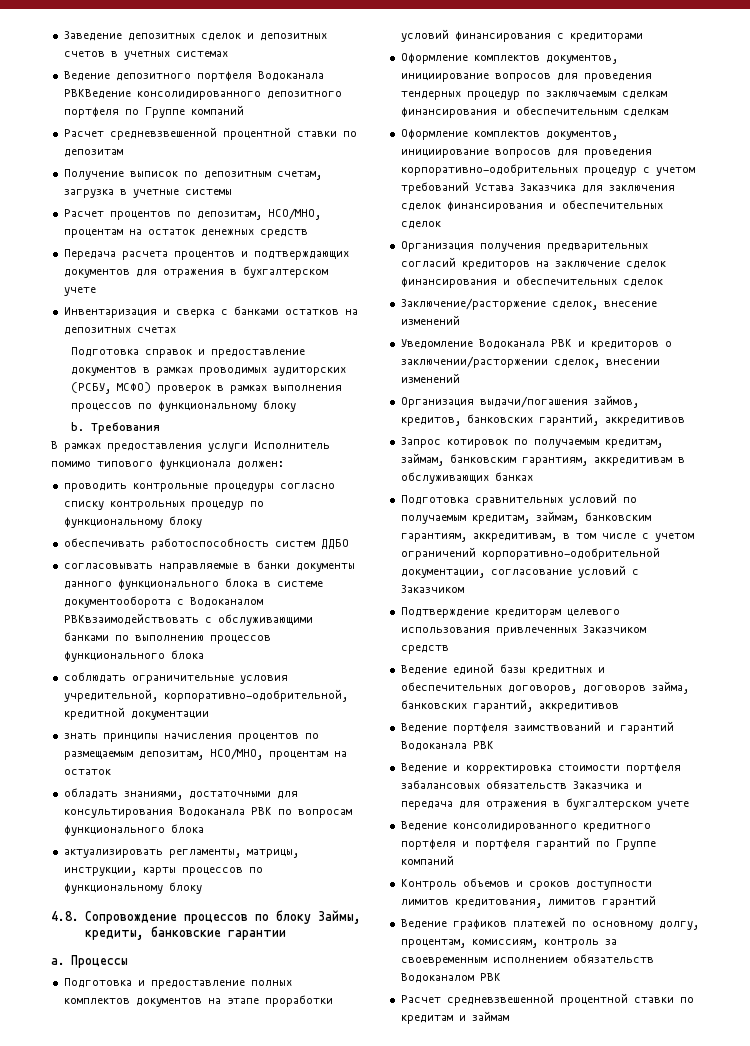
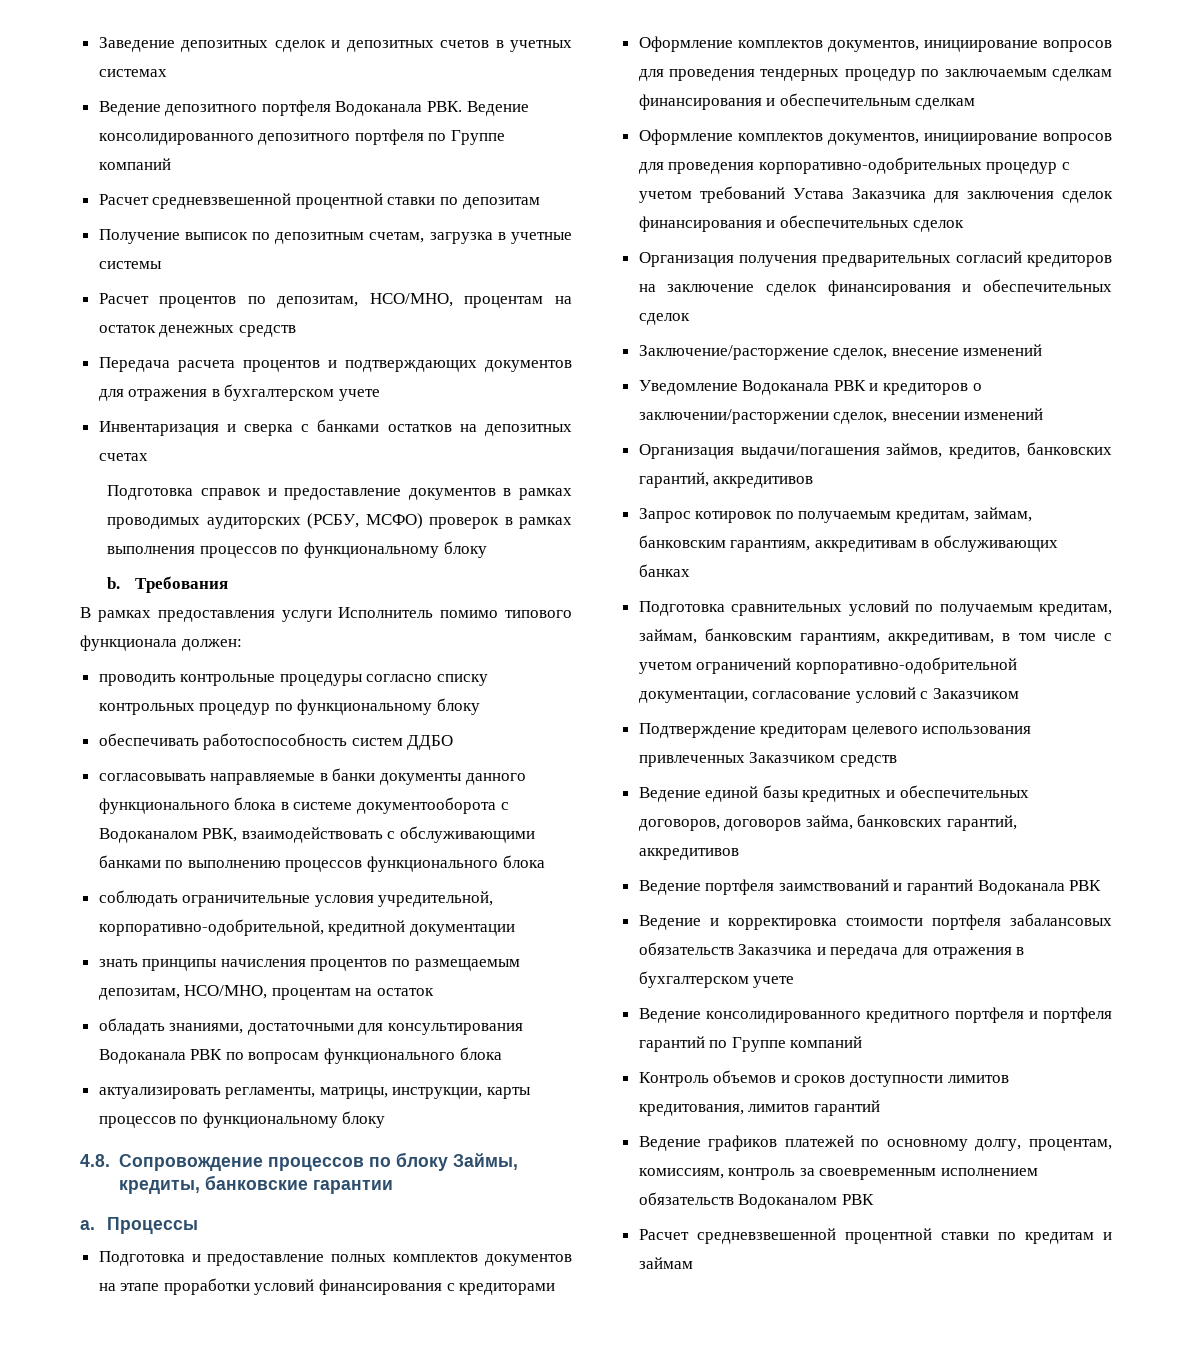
- Ведение депозитного портфеля Водоканала РВКВедение консолидированного депозитного портфеля по Группе компаний
+ Ведение депозитного портфеля Водоканала РВК. Ведение консолидированного депозитного портфеля по Группе компаний
- согласовывать направляемые в банки документы данного функционального блока в системе документооборота с Водоканалом РВКвзаимодействовать с обслуживающими банками по выполнению процессов функционального блока
+ согласовывать направляемые в банки документы данного функционального блока в системе документооборота с Водоканалом РВК, взаимодействовать с обслуживающими банками по выполнению процессов функционального блока

